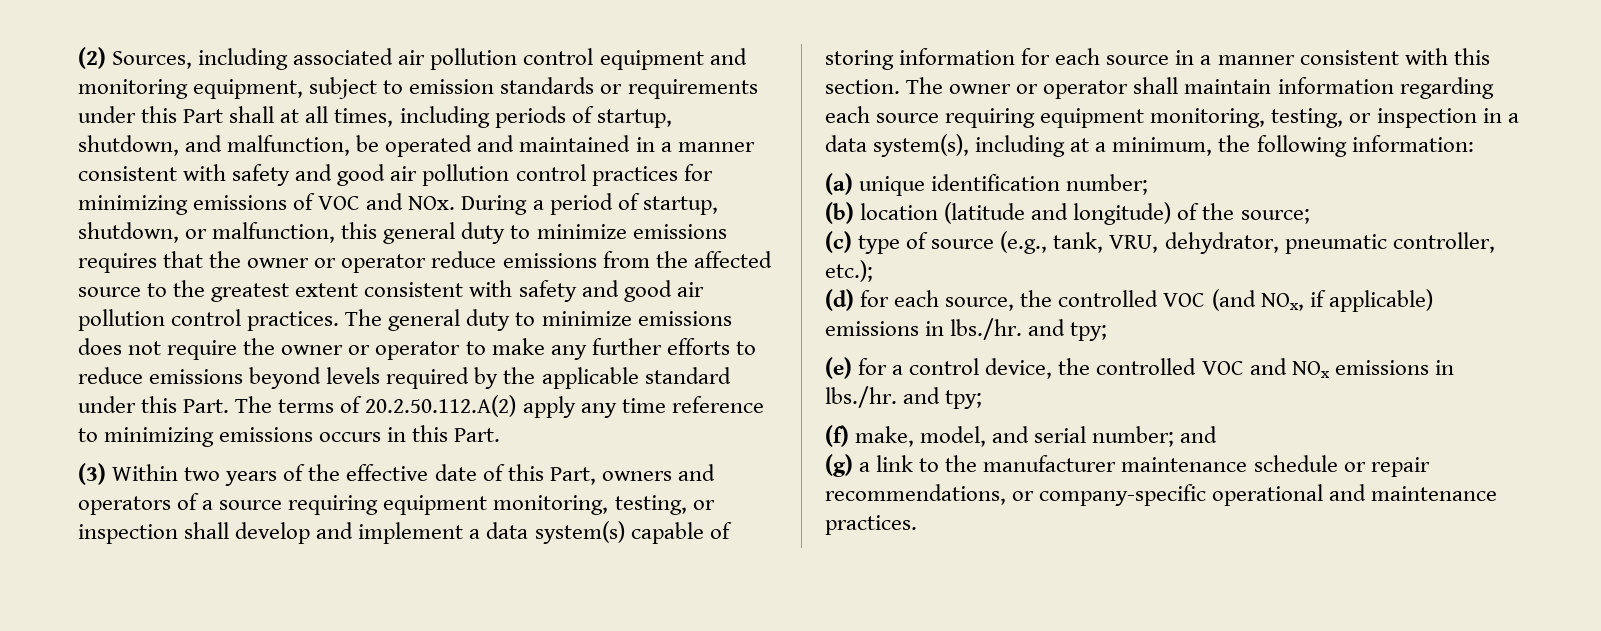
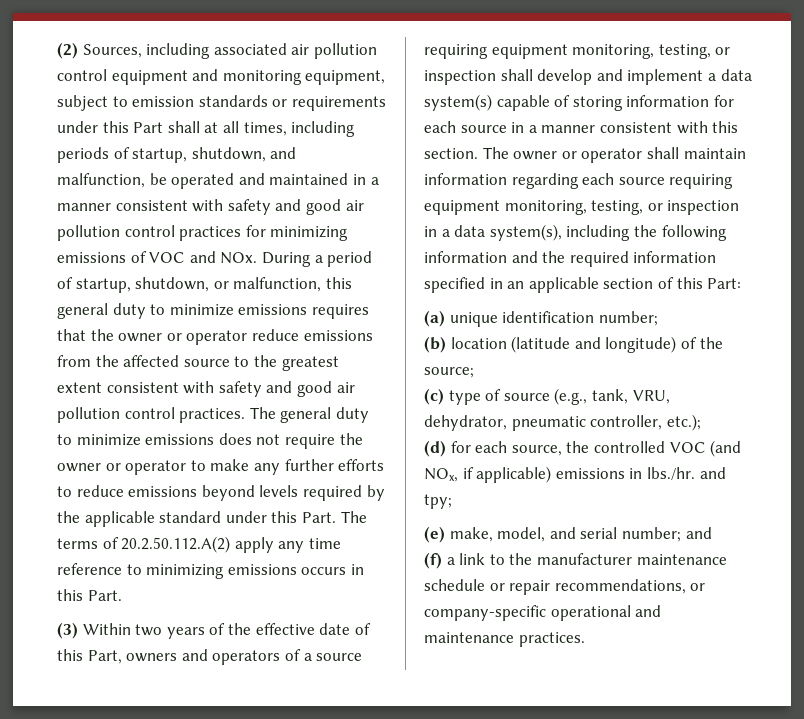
- The owner or operator shall maintain information regarding each source requiring equipment monitoring, testing, or inspection in a data system(s), including at a minimum, the following information:
+ The owner or operator shall maintain information regarding each source requiring equipment monitoring, testing, or inspection in a data system(s), including the following information and the required information specified in an applicable section of this Part:
- (e) for a control device, the controlled VOC and NOx emissions in lbs./hr. and tpy;
- (f) make, model, and serial number; and
+ (e) make, model, and serial number; and
- (g) a link to the manufacturer maintenance schedule or repair recommendations, or company-specific operational and maintenance practices.
+ (f) a link to the manufacturer maintenance schedule or repair recommendations, or company-specific operational and maintenance practices.

